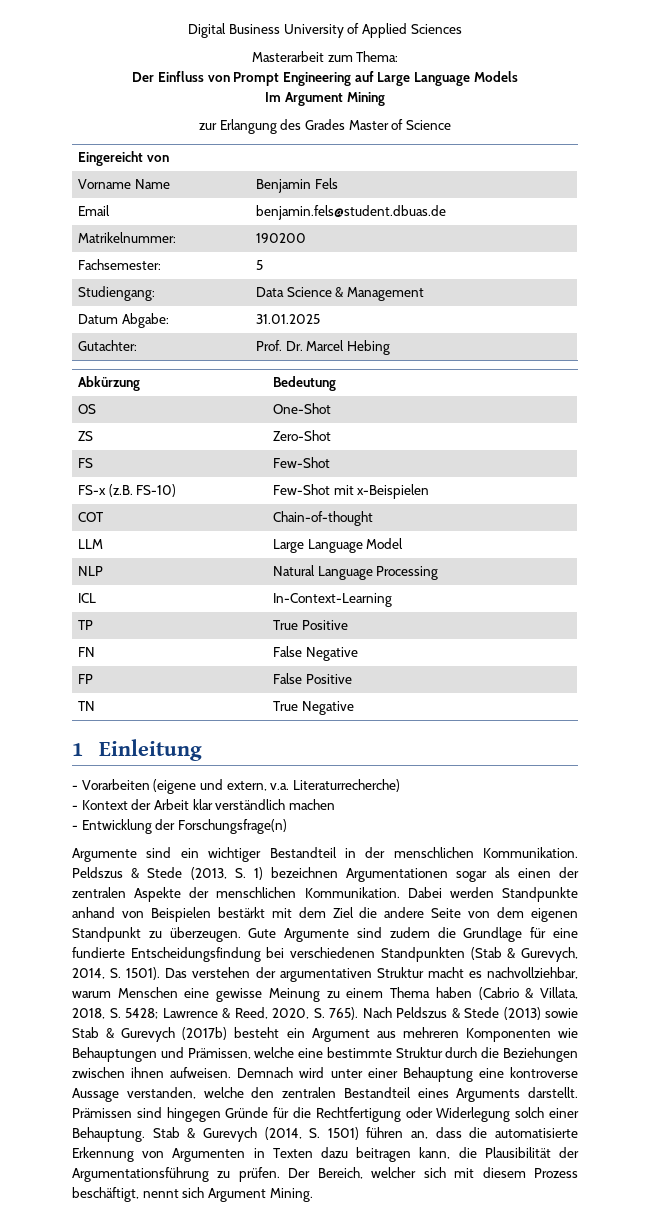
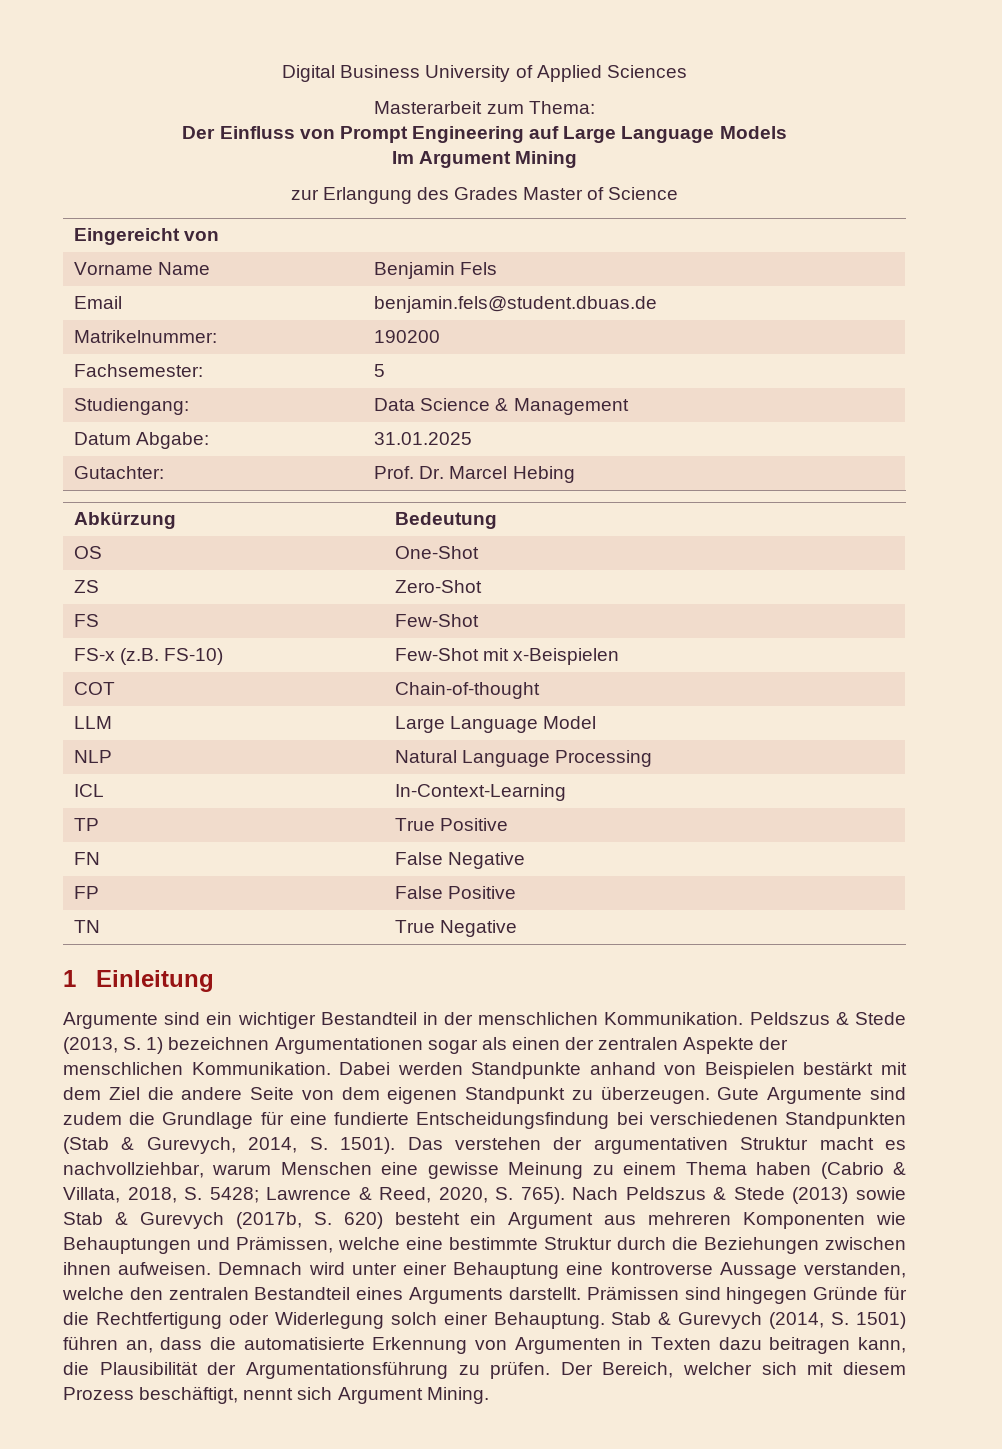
- - Vorarbeiten (eigene und extern, v.a. Literaturrecherche)
- - Kontext der Arbeit klar verständlich machen
- - Entwicklung der Forschungsfrage(n)
- Nach Peldszus & Stede (2013) sowie Stab & Gurevych (2017b) besteht ein Argument aus mehreren Komponenten wie Behauptungen und Prämissen, welche eine bestimmte Struktur durch die Beziehungen zwischen ihnen aufweisen.
+ Nach Peldszus & Stede (2013) sowie Stab & Gurevych (2017b, S. 620) besteht ein Argument aus mehreren Komponenten wie Behauptungen und Prämissen, welche eine bestimmte Struktur durch die Beziehungen zwischen ihnen aufweisen.

